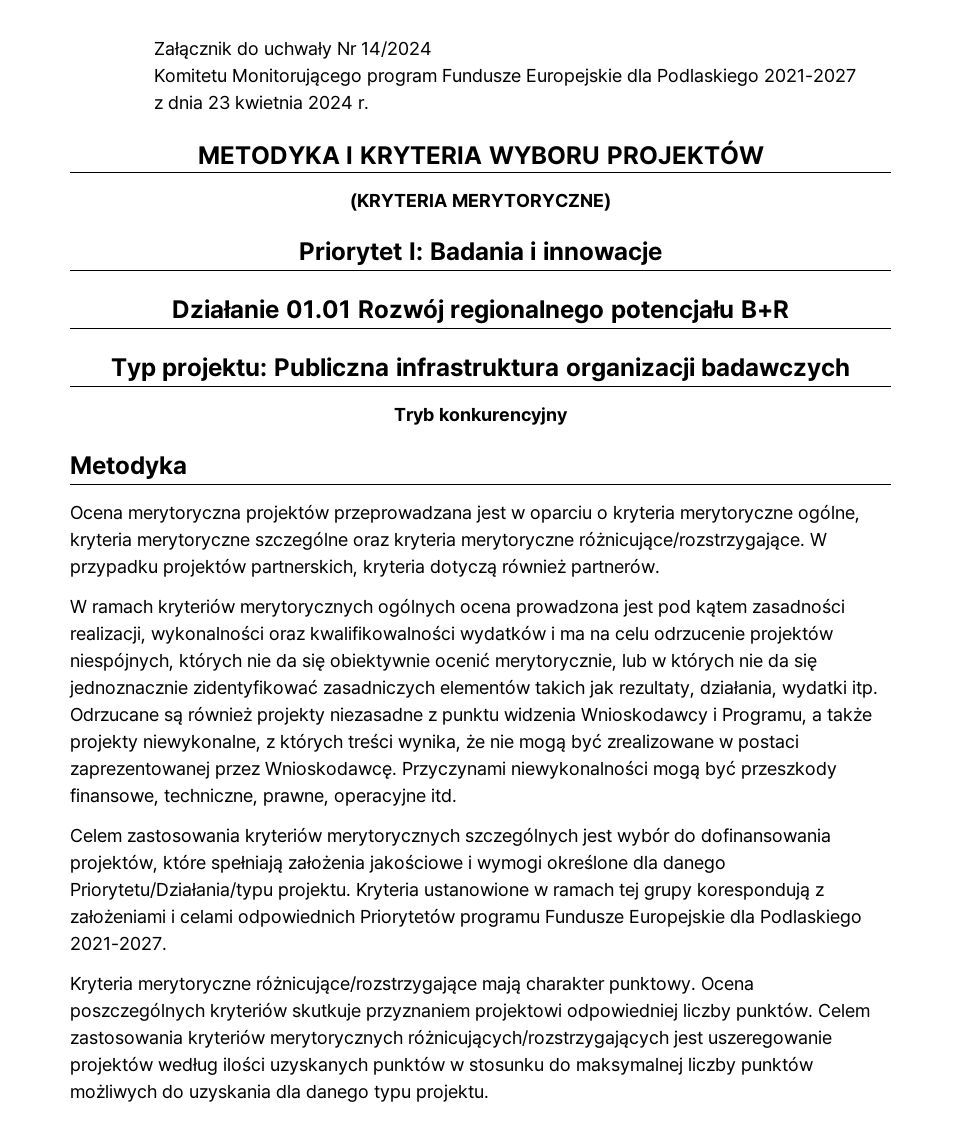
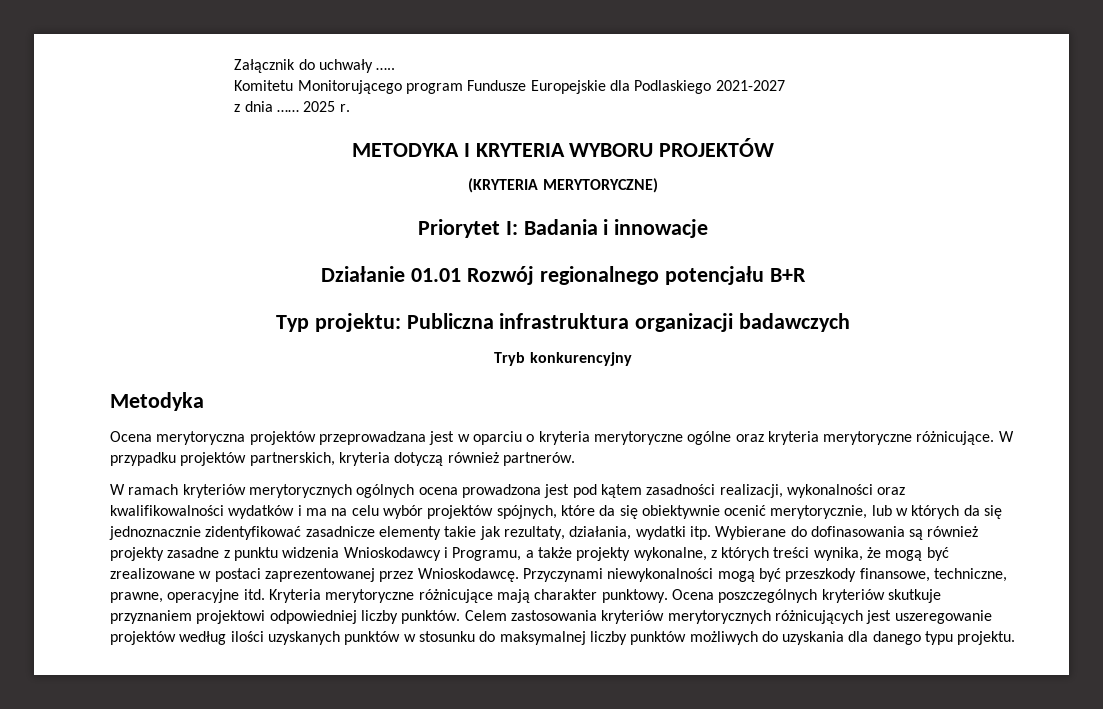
- Załącznik do uchwały Nr 14/2024
+ Załącznik do uchwały …..
- z dnia 23 kwietnia 2024 r.
+ z dnia …… 2025 r.
- Ocena merytoryczna projektów przeprowadzana jest w oparciu o kryteria merytoryczne ogólne, kryteria merytoryczne szczególne oraz kryteria merytoryczne różnicujące/rozstrzygające.
+ Ocena merytoryczna projektów przeprowadzana jest w oparciu o kryteria merytoryczne ogólne oraz kryteria merytoryczne różnicujące.
- W ramach kryteriów merytorycznych ogólnych ocena prowadzona jest pod kątem zasadności realizacji, wykonalności oraz kwalifikowalności wydatków i ma na celu odrzucenie projektów niespójnych, których nie da się obiektywnie ocenić merytorycznie, lub w których nie da się jednoznacznie zidentyfikować zasadniczych elementów takich jak rezultaty, działania, wydatki itp.
+ W ramach kryteriów merytorycznych ogólnych ocena prowadzona jest pod kątem zasadności realizacji, wykonalności oraz kwalifikowalności wydatków i ma na celu wybór projektów spójnych, które da się obiektywnie ocenić merytorycznie, lub w których da się jednoznacznie zidentyfikować zasadnicze elementy takie jak rezultaty, działania, wydatki itp.
- Odrzucane są również projekty niezasadne z punktu widzenia Wnioskodawcy i Programu, a także projekty niewykonalne, z których treści wynika, że nie mogą być zrealizowane w postaci zaprezentowanej przez Wnioskodawcę.
+ Wybierane do dofinasowania są również projekty zasadne z punktu widzenia Wnioskodawcy i Programu, a także projekty wykonalne, z których treści wynika, że mogą być zrealizowane w postaci zaprezentowanej przez Wnioskodawcę.
- Przyczynami niewykonalności mogą być przeszkody finansowe, techniczne, prawne, operacyjne itd.
- Celem zastosowania kryteriów merytorycznych szczególnych jest wybór do dofinansowania projektów, które spełniają założenia jakościowe i wymogi określone dla danego Priorytetu/Działania/typu projektu. Kryteria ustanowione w ramach tej grupy korespondują z założeniami i celami odpowiednich Priorytetów programu Fundusze Europejskie dla Podlaskiego 2021-2027.
- Kryteria merytoryczne różnicujące/rozstrzygające mają charakter punktowy.
+ Przyczynami niewykonalności mogą być przeszkody finansowe, techniczne, prawne, operacyjne itd. Kryteria merytoryczne różnicujące mają charakter punktowy.
- Celem zastosowania kryteriów merytorycznych różnicujących/rozstrzygających jest uszeregowanie projektów według ilości uzyskanych punktów w stosunku do maksymalnej liczby punktów możliwych do uzyskania dla danego typu projektu.
+ Celem zastosowania kryteriów merytorycznych różnicujących jest uszeregowanie projektów według ilości uzyskanych punktów w stosunku do maksymalnej liczby punktów możliwych do uzyskania dla danego typu projektu.

